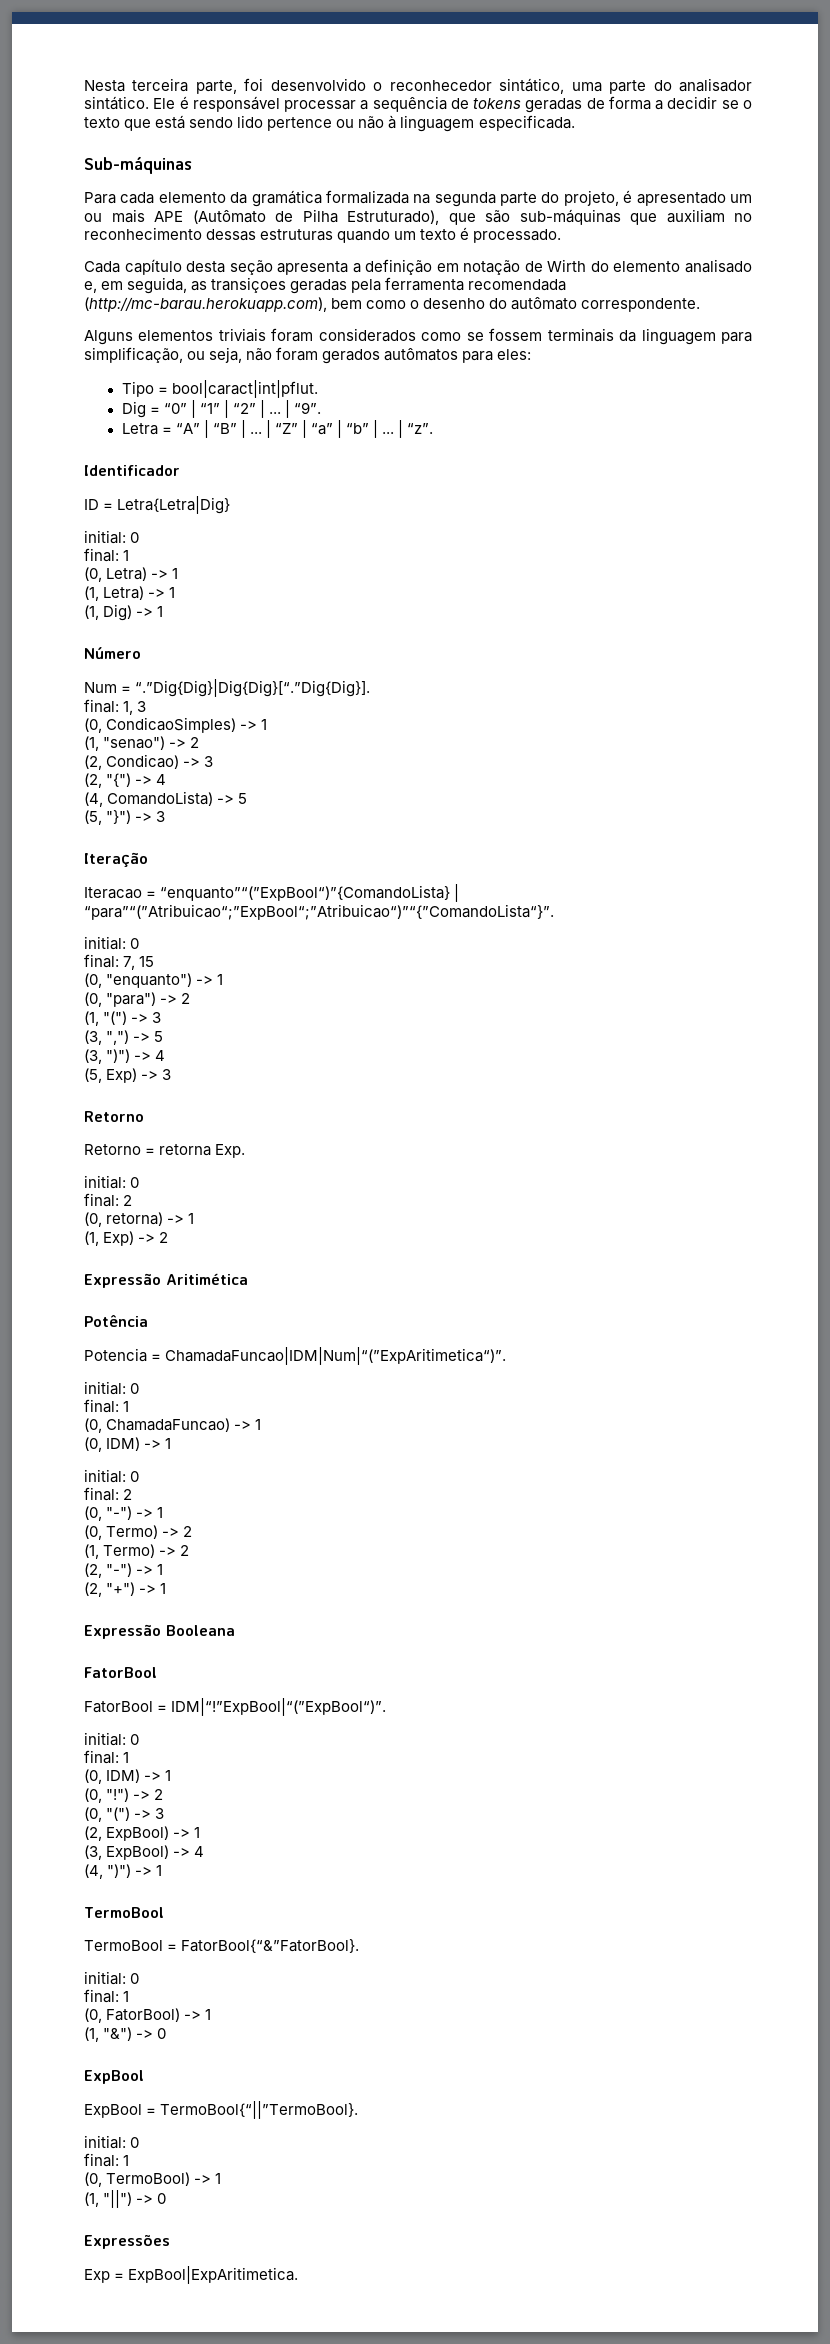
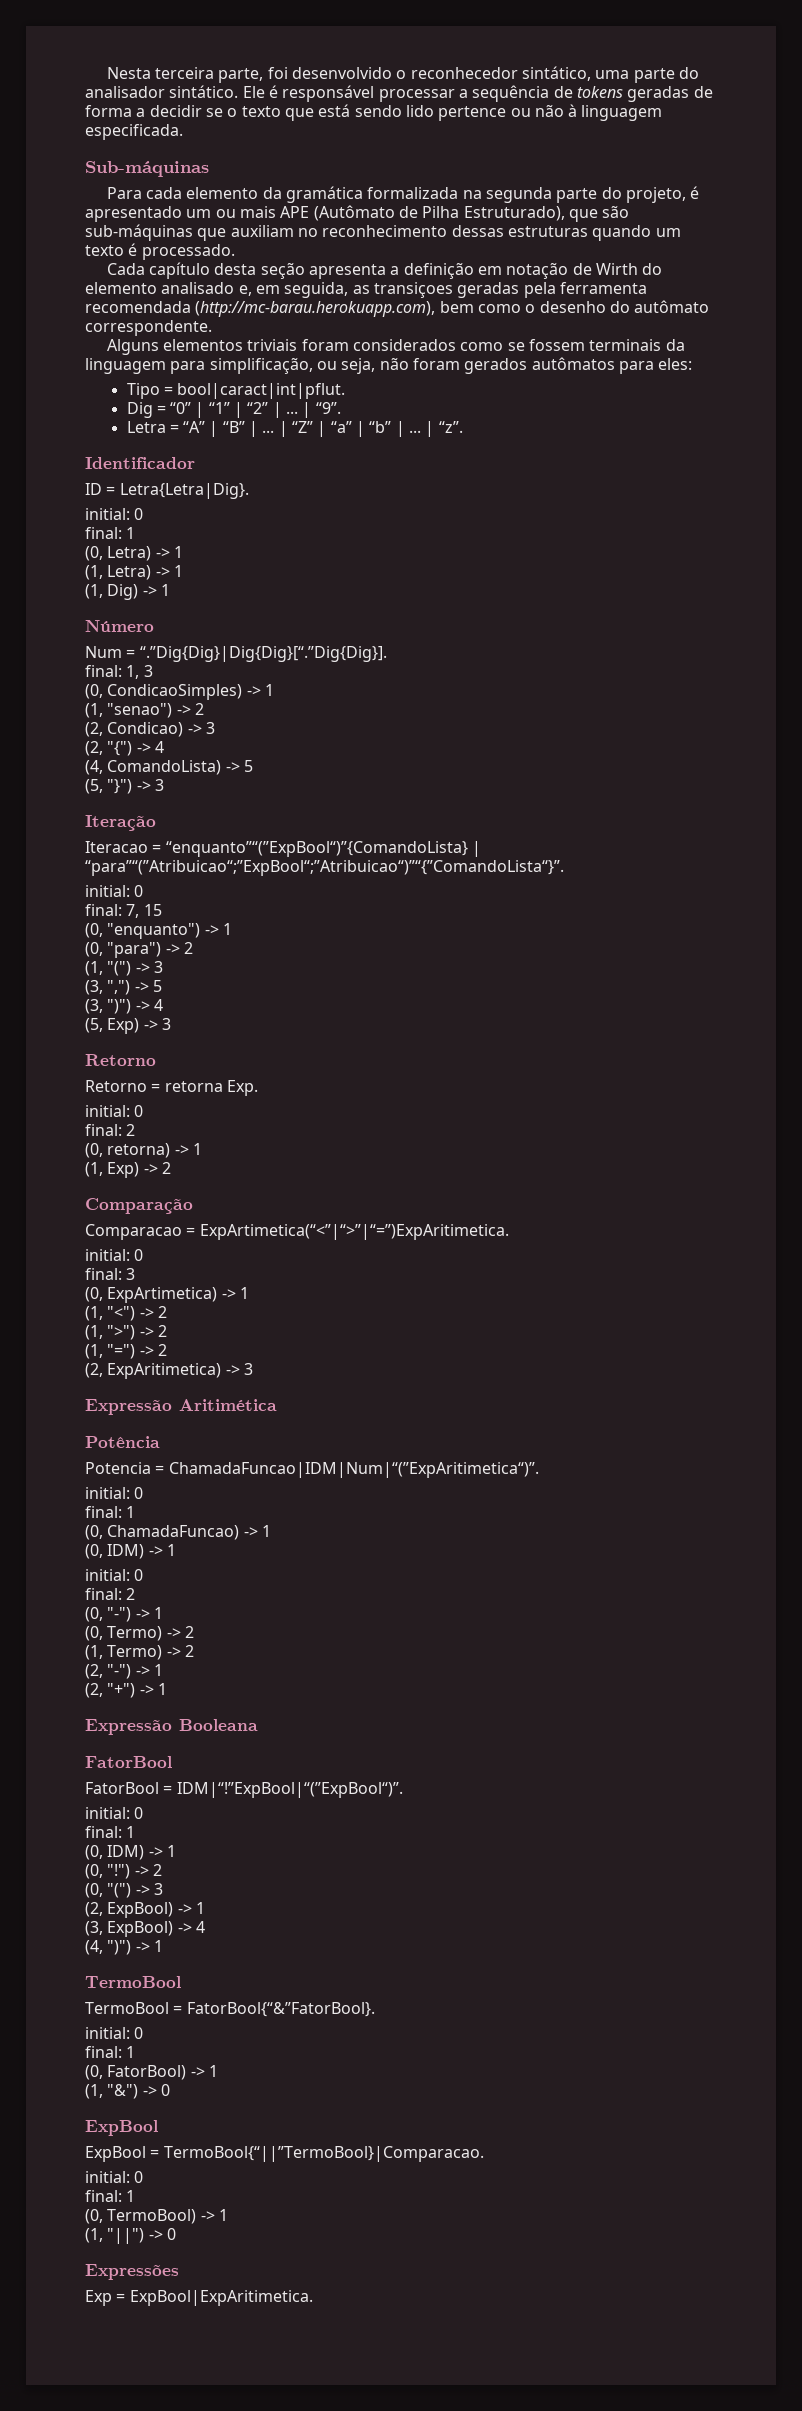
- ID = Letra{Letra|Dig}
+ ID = Letra{Letra|Dig}.
+ Comparação
+ Comparacao = ExpArtimetica(“<”|“>”|“=”)ExpAritimetica.
+ initial: 0
+ final: 3
+ (0, ExpArtimetica) -> 1
+ (1, "<") -> 2
+ (1, ">") -> 2
+ (1, "=") -> 2
+ (2, ExpAritimetica) -> 3
- ExpBool = TermoBool{“||”TermoBool}.
+ ExpBool = TermoBool{“||”TermoBool}|Comparacao.

